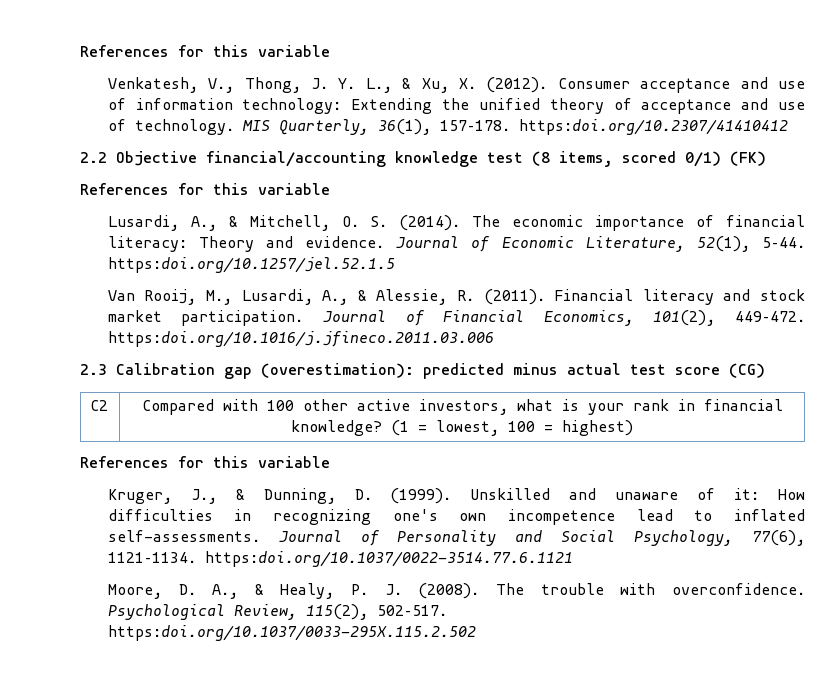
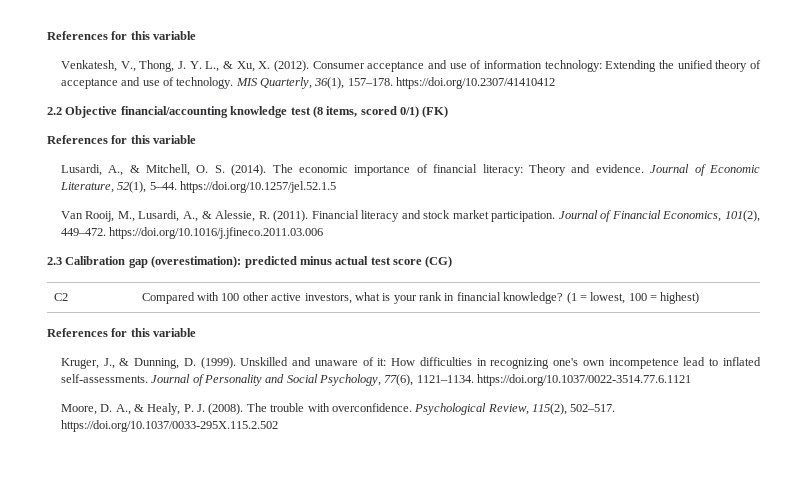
- MIS Quarterly, 36(1), 157–178. https:doi.org/10.2307/41410412
+ MIS Quarterly, 36(1), 157–178. https://doi.org/10.2307/41410412
- Journal of Economic Literature, 52(1), 5–44. https:doi.org/10.1257/jel.52.1.5
+ Journal of Economic Literature, 52(1), 5–44. https://doi.org/10.1257/jel.52.1.5
- Journal of Financial Economics, 101(2), 449–472. https:doi.org/10.1016/j.jfineco.2011.03.006
+ Journal of Financial Economics, 101(2), 449–472. https://doi.org/10.1016/j.jfineco.2011.03.006
- Journal of Personality and Social Psychology, 77(6), 1121–1134. https:doi.org/10.1037/0022-3514.77.6.1121
+ Journal of Personality and Social Psychology, 77(6), 1121–1134. https://doi.org/10.1037/0022-3514.77.6.1121
- Psychological Review, 115(2), 502–517. https:doi.org/10.1037/0033-295X.115.2.502
+ Psychological Review, 115(2), 502–517. https://doi.org/10.1037/0033-295X.115.2.502

